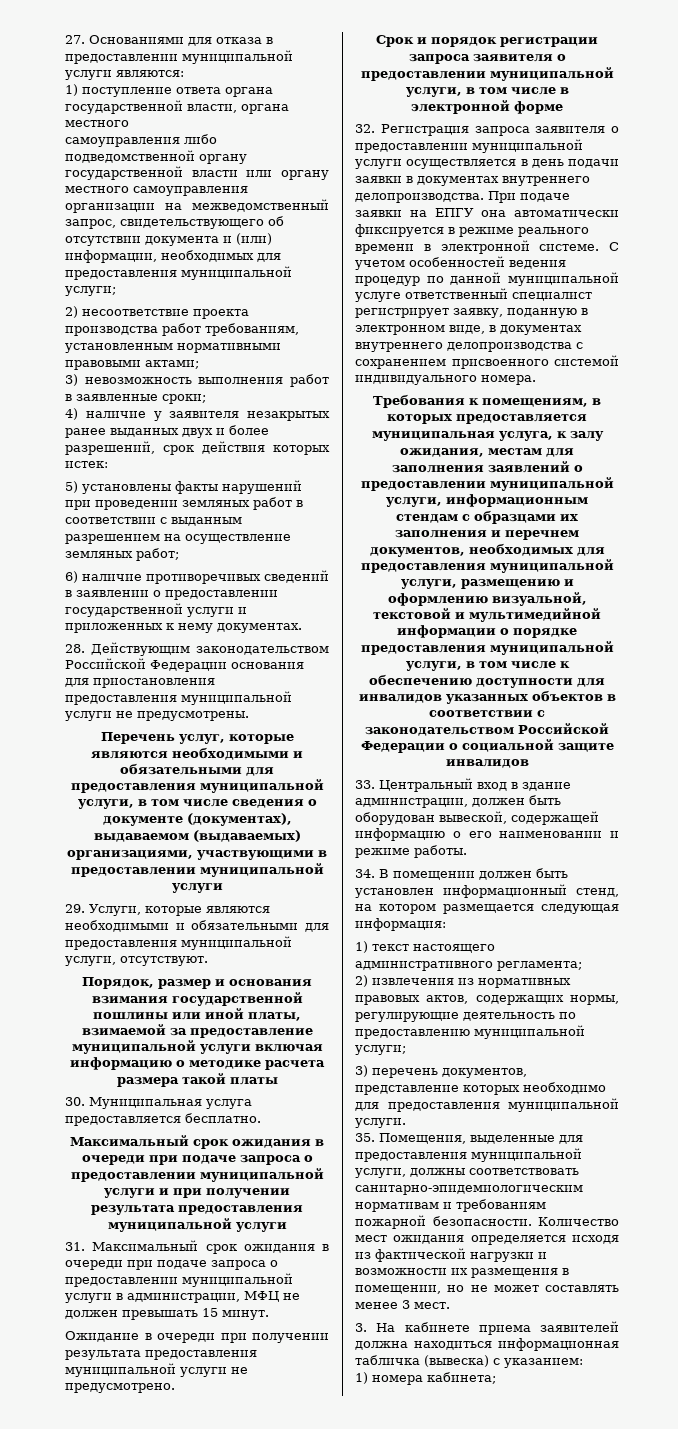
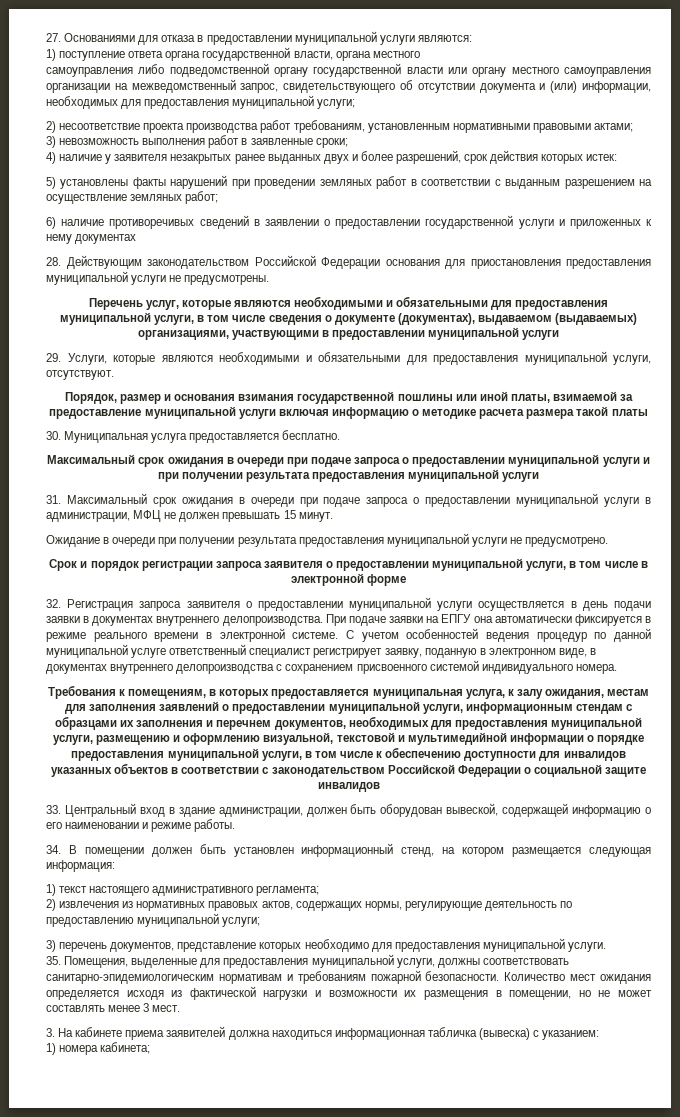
- 6) наличие противоречивых сведений в заявлении о предоставлении государственной услуги и приложенных к нему документах.
+ 6) наличие противоречивых сведений в заявлении о предоставлении государственной услуги и приложенных к нему документах

